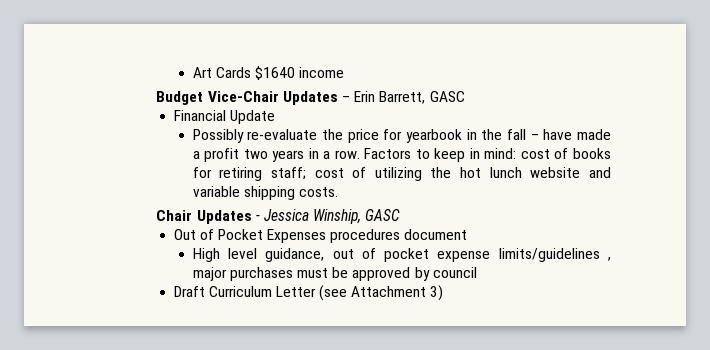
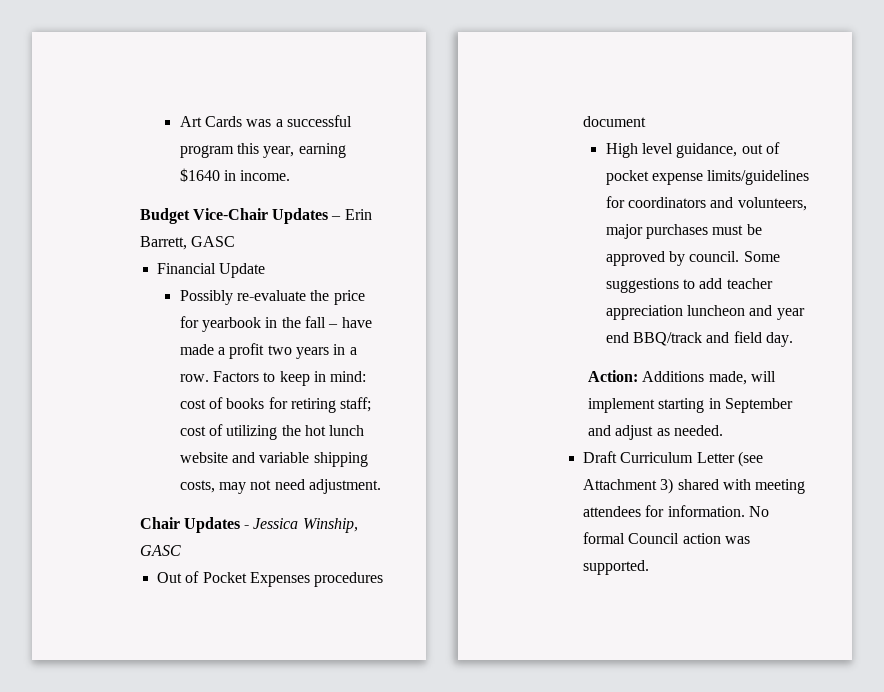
- Art Cards $1640 income
+ Art Cards was a successful program this year, earning $1640 in income.
- Factors to keep in mind: cost of books for retiring staff; cost of utilizing the hot lunch website and variable shipping costs.
+ Factors to keep in mind: cost of books for retiring staff; cost of utilizing the hot lunch website and variable shipping costs, may not need adjustment.
- High level guidance, out of pocket expense limits/guidelines , major purchases must be approved by council
+ High level guidance, out of pocket expense limits/guidelines for coordinators and volunteers, major purchases must be approved by council. Some suggestions to add teacher appreciation luncheon and year end BBQ/track and field day.
+ Action: Additions made, will implement starting in September and adjust as needed.
- Draft Curriculum Letter (see Attachment 3)
+ Draft Curriculum Letter (see Attachment 3) shared with meeting attendees for information. No formal Council action was supported.

